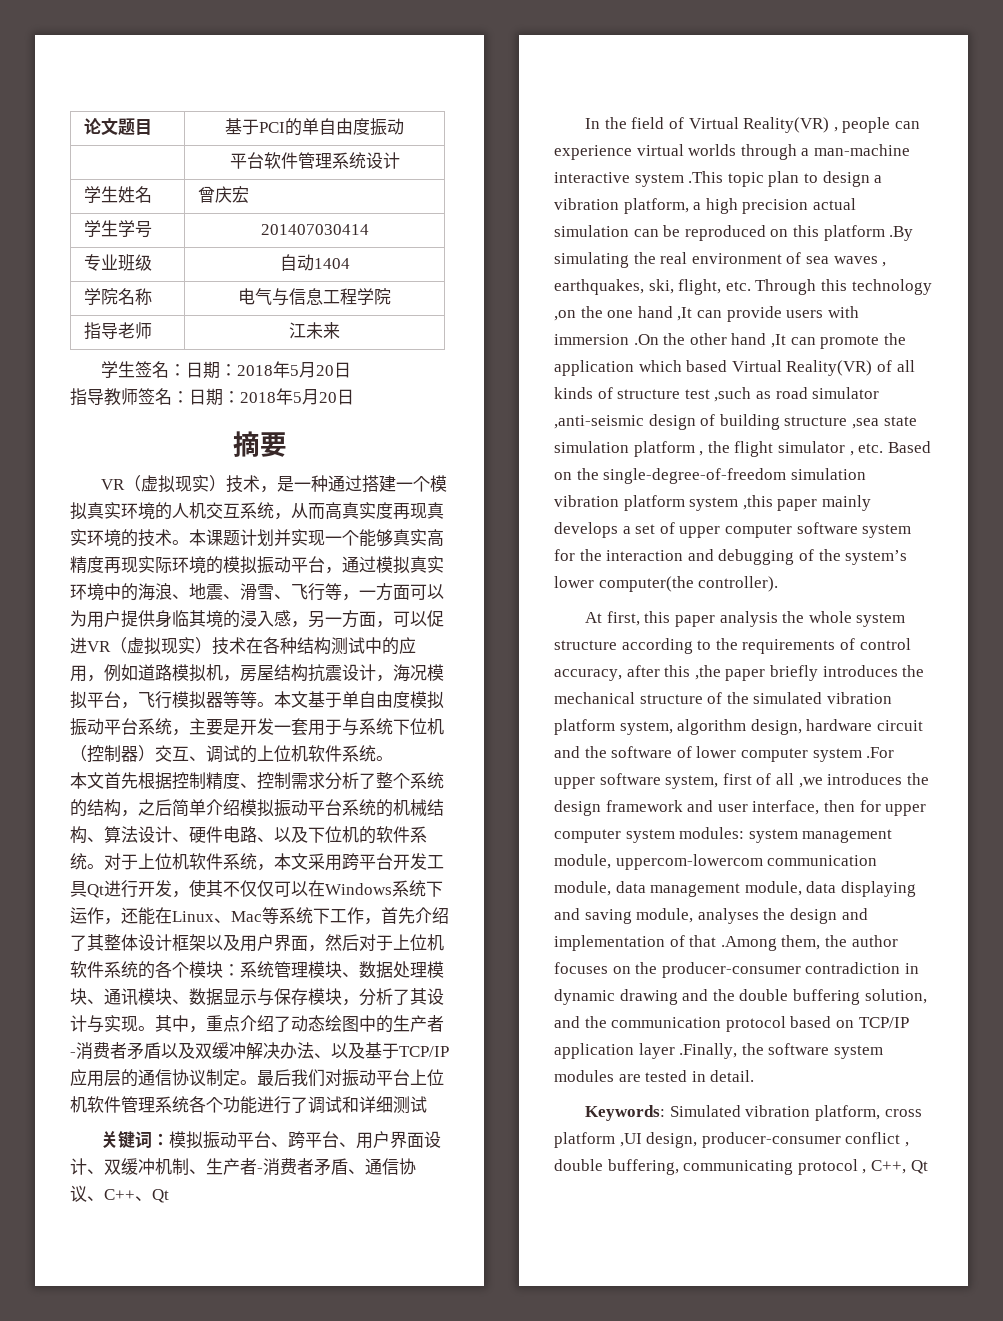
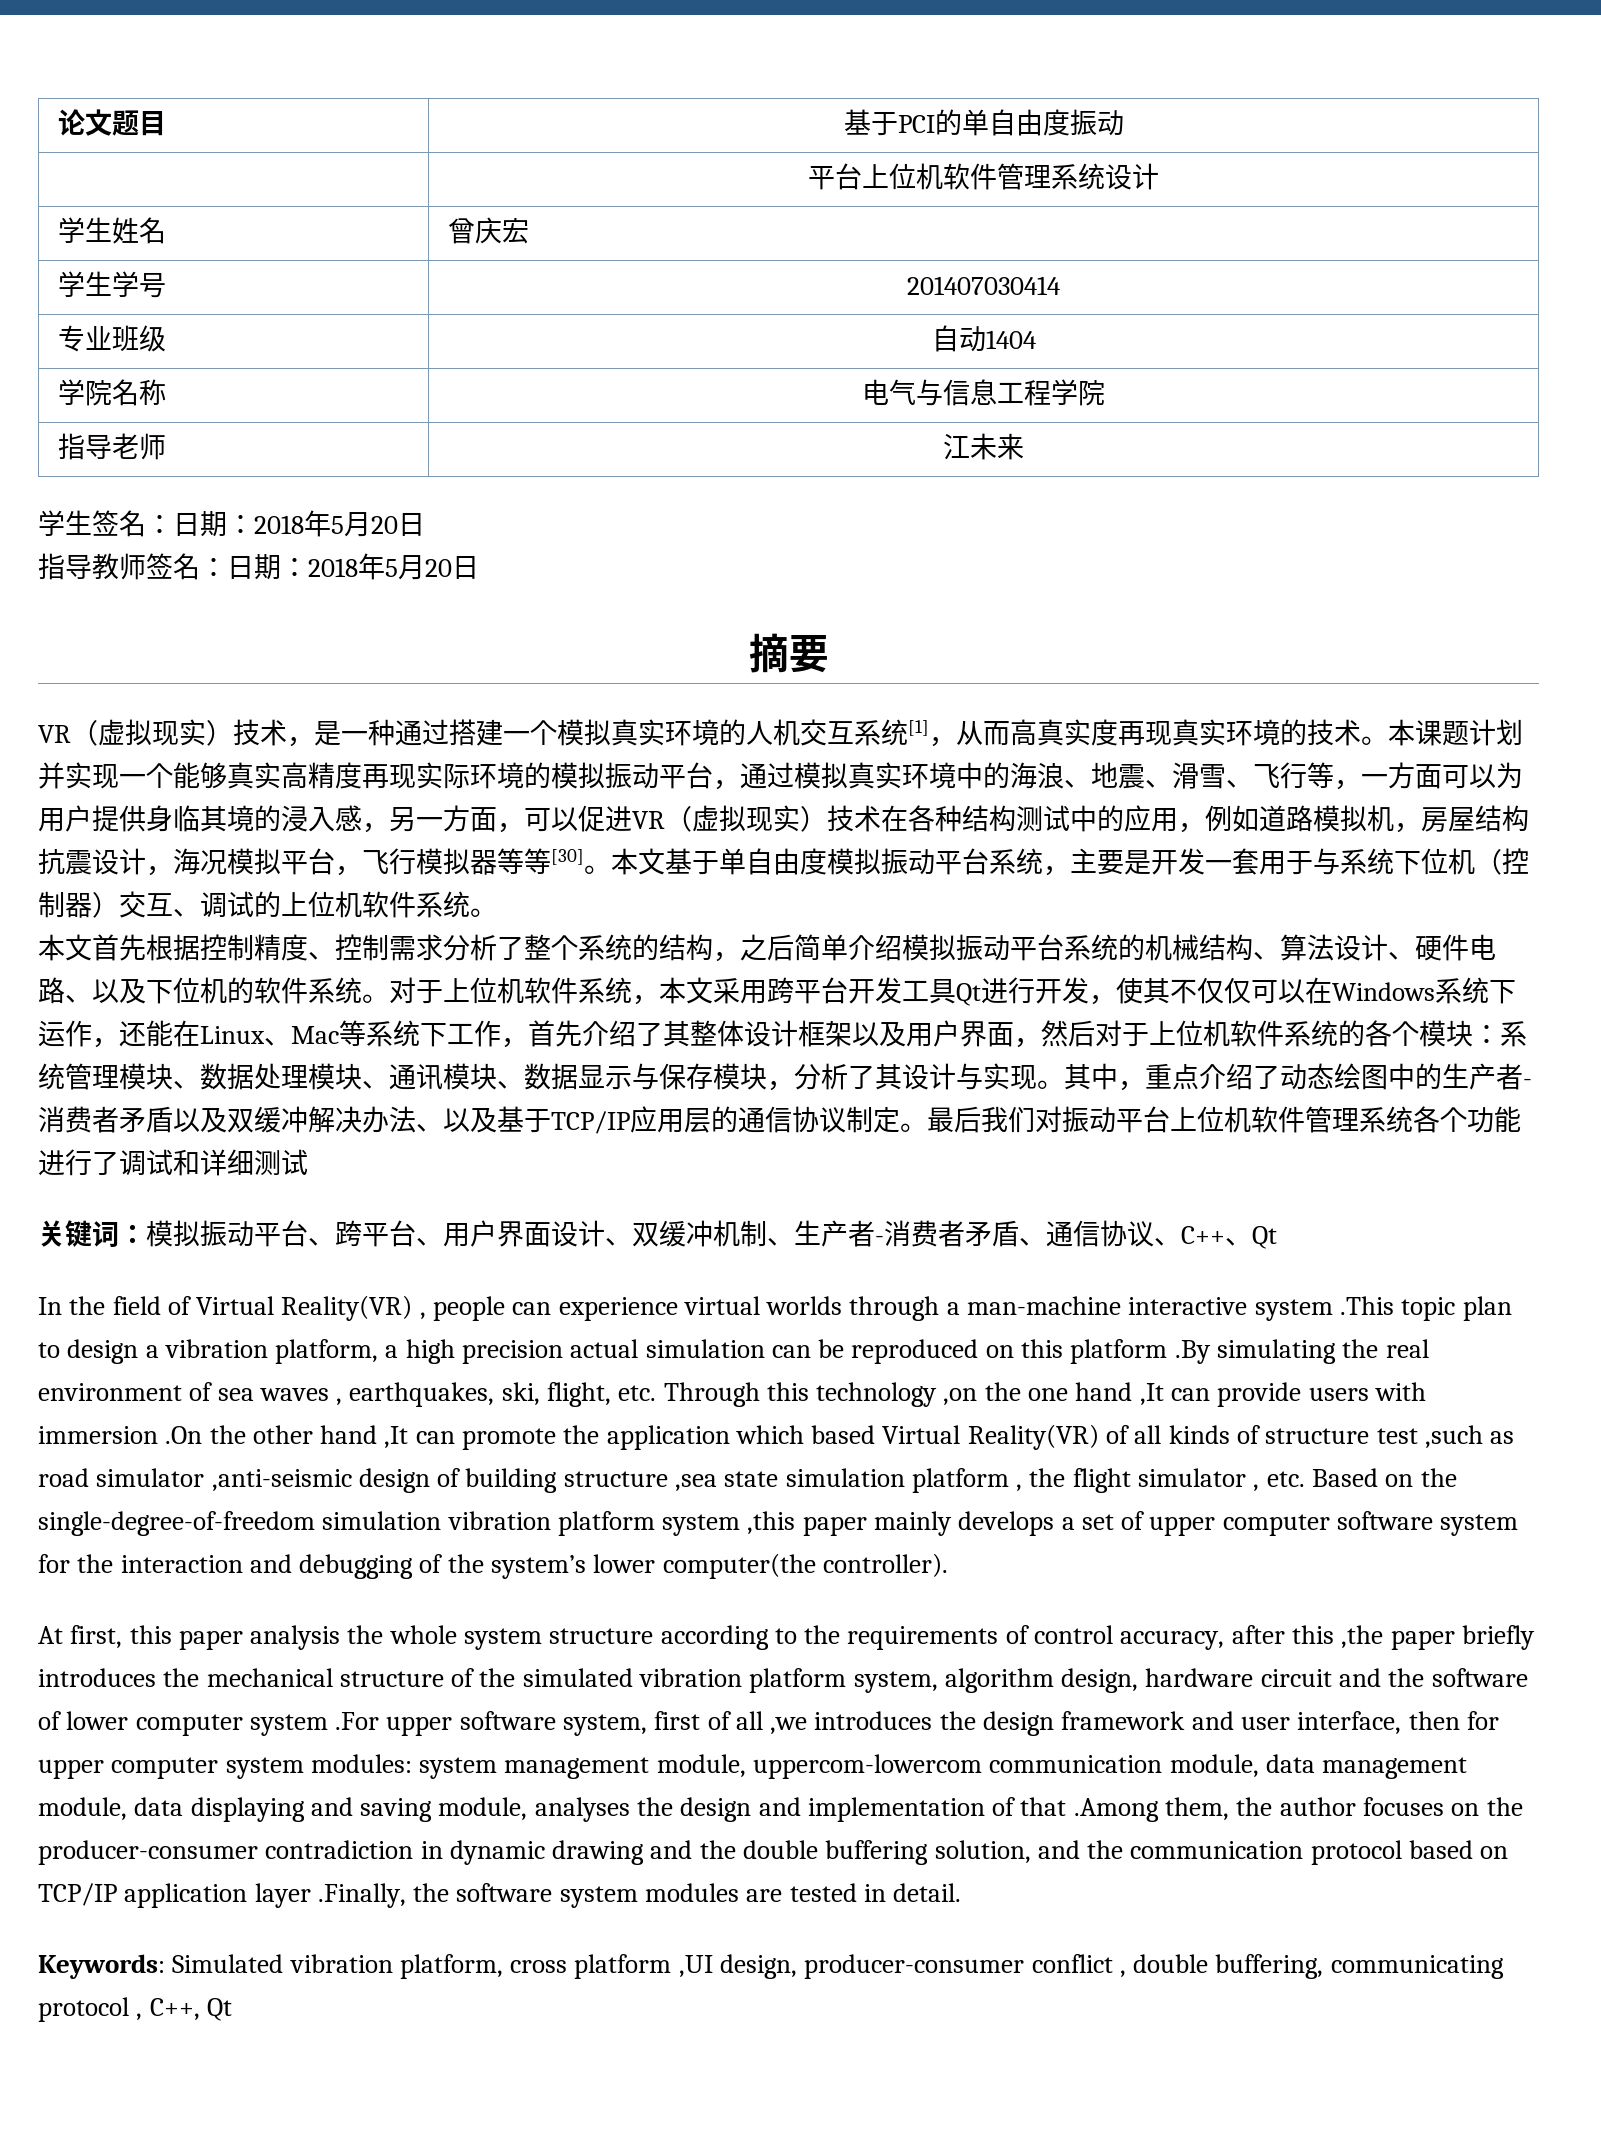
- | 平台软件管理系统设计
+ | 平台上位机软件管理系统设计
- VR（虚拟现实）技术，是一种通过搭建一个模拟真实环境的人机交互系统，从而高真实度再现真实环境的技术。
+ VR（虚拟现实）技术，是一种通过搭建一个模拟真实环境的人机交互系统[1]，从而高真实度再现真实环境的技术。
- 本课题计划并实现一个能够真实高精度再现实际环境的模拟振动平台，通过模拟真实环境中的海浪、地震、滑雪、飞行等，一方面可以为用户提供身临其境的浸入感，另一方面，可以促进VR（虚拟现实）技术在各种结构测试中的应用，例如道路模拟机，房屋结构抗震设计，海况模拟平台，飞行模拟器等等。
+ 本课题计划并实现一个能够真实高精度再现实际环境的模拟振动平台，通过模拟真实环境中的海浪、地震、滑雪、飞行等，一方面可以为用户提供身临其境的浸入感，另一方面，可以促进VR（虚拟现实）技术在各种结构测试中的应用，例如道路模拟机，房屋结构抗震设计，海况模拟平台，飞行模拟器等等[30]。

